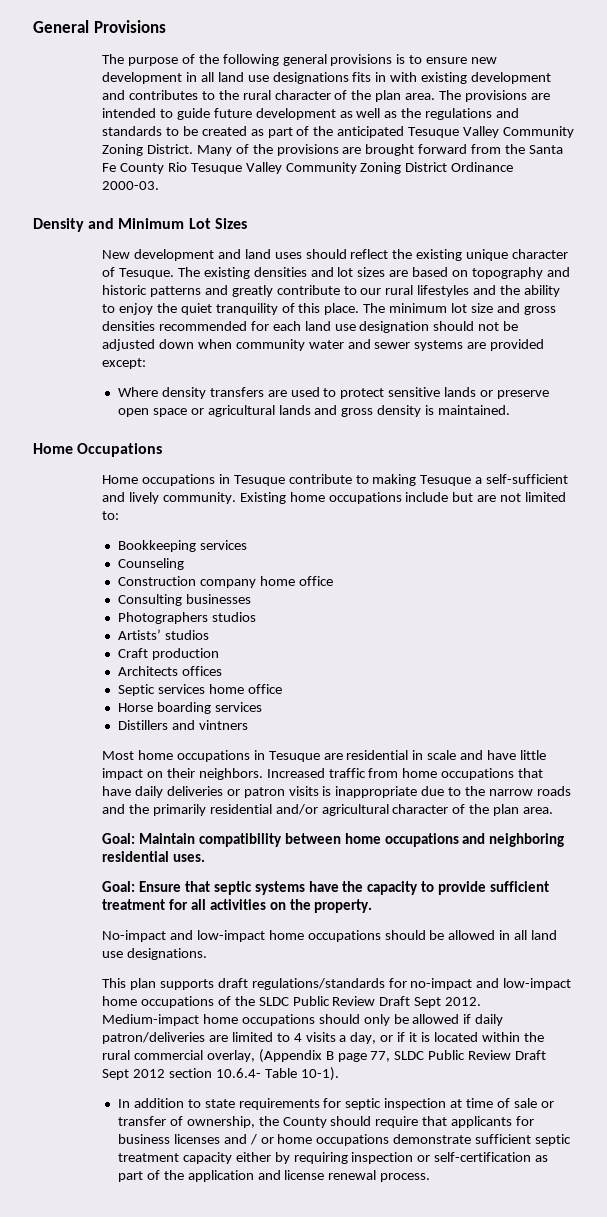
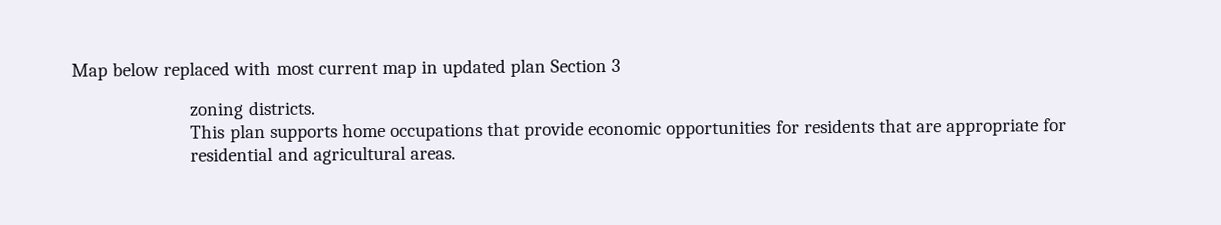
- General Provisions
- The purpose of the following general provisions is to ensure new development in all land use designations fits in with existing development and contributes to the rural character of the plan area. The provisions are intended to guide future development as well as the regulations and standards to be created as part of the anticipated Tesuque Valley Community Zoning District. Many of the provisions are brought forward from the Santa Fe County Rio Tesuque Valley Community Zoning District Ordinance 2000-03.
- Density and Minimum Lot Sizes
- New development and land uses should reflect the existing unique character of Tesuque. The existing densities and lot sizes are based on topography and historic patterns and greatly contribute to our rural lifestyles and the ability to enjoy the quiet tranquility of this place. The minimum lot size and gross densities recommended for each land use designation should not be adjusted down when community water and sewer systems are provided except:
- Where density transfers are used to protect sensitive lands or preserve open space or agricultural lands and gross density is maintained.
- Home Occupations
- Home occupations in Tesuque contribute to making Tesuque a self-sufficient and lively community. Existing home occupations include but are not limited to:
- Bookkeeping services
- Counseling
- Construction company home office
- Consulting businesses
- Photographers studios
- Artists’ studios
- Craft production
- Architects offices
- Septic services home office
- Horse boarding services
- Distillers and vintners
- Most home occupations in Tesuque are residential in scale and have little impact on their neighbors. Increased traffic from home occupations that have daily deliveries or patron visits is inappropriate due to the narrow roads and the primarily residential and/or agricultural character of the plan area.
- Goal: Maintain compatibility between home occupations and neighboring residential uses.
- Goal: Ensure that septic systems have the capacity to provide sufficient treatment for all activities on the property.
- No-impact and low-impact home occupations should be allowed in all land use designations.
- This plan supports draft regulations/standards for no-impact and low-impact home occupations of the SLDC Public Review Draft Sept 2012. Medium-impact home occupations should only be allowed if daily patron/deliveries are limited to 4 visits a day, or if it is located within the rural commercial overlay, (Appendix B page 77, SLDC Public Review Draft Sept 2012 section 10.6.4- Table 10-1).
- In addition to state requirements for septic inspection at time of sale or transfer of ownership, the County should require that applicants for business licenses and / or home occupations demonstrate sufficient septic treatment capacity either by requiring inspection or self-certification as part of the application and license renewal process.
+ Map below replaced with most current map in updated plan Section 3
+ zoning districts.
+ This plan supports home occupations that provide economic opportunities for residents that are appropriate for residential and agricultural areas.

